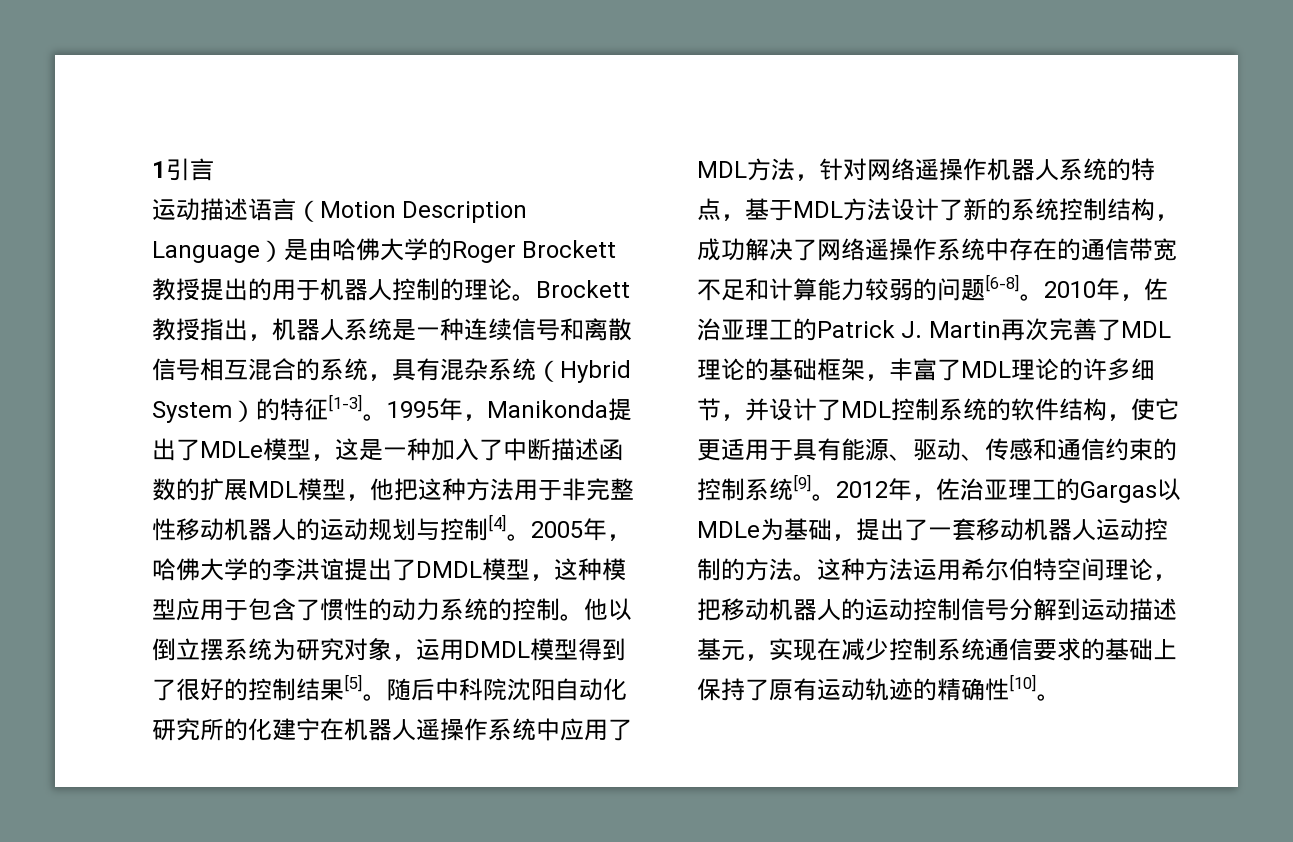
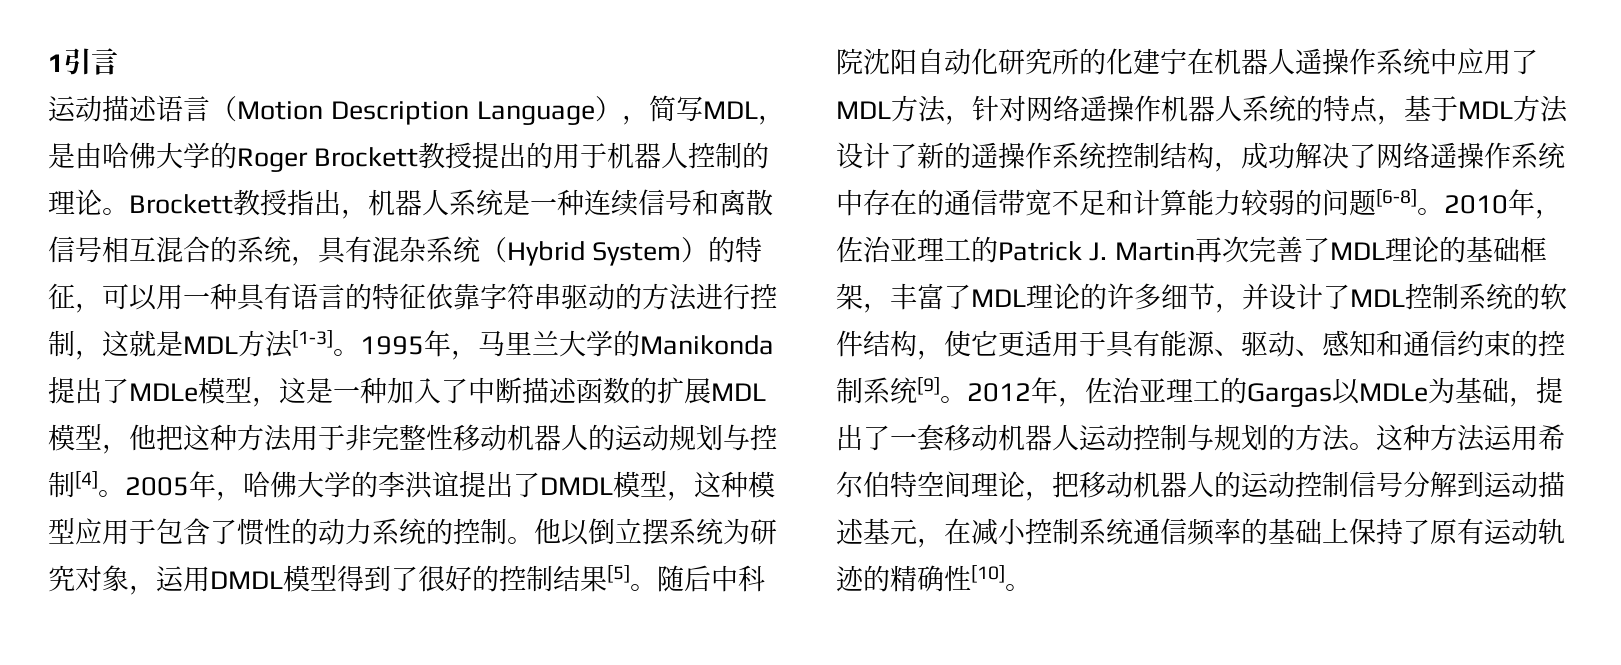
- 运动描述语言（Motion Description Language）是由哈佛大学的Roger Brockett教授提出的用于机器人控制的理论。
+ 运动描述语言（Motion Description Language），简写MDL，是由哈佛大学的Roger Brockett教授提出的用于机器人控制的理论。
- Brockett教授指出，机器人系统是一种连续信号和离散信号相互混合的系统，具有混杂系统（Hybrid System）的特征[1-3]。
+ Brockett教授指出，机器人系统是一种连续信号和离散信号相互混合的系统，具有混杂系统（Hybrid System）的特征，可以用一种具有语言的特征依靠字符串驱动的方法进行控制，这就是MDL方法[1-3]。
- 1995年，Manikonda提出了MDLe模型，这是一种加入了中断描述函数的扩展MDL模型，他把这种方法用于非完整性移动机器人的运动规划与控制[4]。
+ 1995年，马里兰大学的Manikonda提出了MDLe模型，这是一种加入了中断描述函数的扩展MDL模型，他把这种方法用于非完整性移动机器人的运动规划与控制[4]。
- 随后中科院沈阳自动化研究所的化建宁在机器人遥操作系统中应用了MDL方法，针对网络遥操作机器人系统的特点，基于MDL方法设计了新的系统控制结构，成功解决了网络遥操作系统中存在的通信带宽不足和计算能力较弱的问题[6-8]。
+ 随后中科院沈阳自动化研究所的化建宁在机器人遥操作系统中应用了MDL方法，针对网络遥操作机器人系统的特点，基于MDL方法设计了新的遥操作系统控制结构，成功解决了网络遥操作系统中存在的通信带宽不足和计算能力较弱的问题[6-8]。
- 2010年，佐治亚理工的Patrick J. Martin再次完善了MDL理论的基础框架，丰富了MDL理论的许多细节，并设计了MDL控制系统的软件结构，使它更适用于具有能源、驱动、传感和通信约束的控制系统[9]。
+ 2010年，佐治亚理工的Patrick J. Martin再次完善了MDL理论的基础框架，丰富了MDL理论的许多细节，并设计了MDL控制系统的软件结构，使它更适用于具有能源、驱动、感知和通信约束的控制系统[9]。
- 2012年，佐治亚理工的Gargas以MDLe为基础，提出了一套移动机器人运动控制的方法。
+ 2012年，佐治亚理工的Gargas以MDLe为基础，提出了一套移动机器人运动控制与规划的方法。
- 这种方法运用希尔伯特空间理论，把移动机器人的运动控制信号分解到运动描述基元，实现在减少控制系统通信要求的基础上保持了原有运动轨迹的精确性[10]。
+ 这种方法运用希尔伯特空间理论，把移动机器人的运动控制信号分解到运动描述基元，在减小控制系统通信频率的基础上保持了原有运动轨迹的精确性[10]。

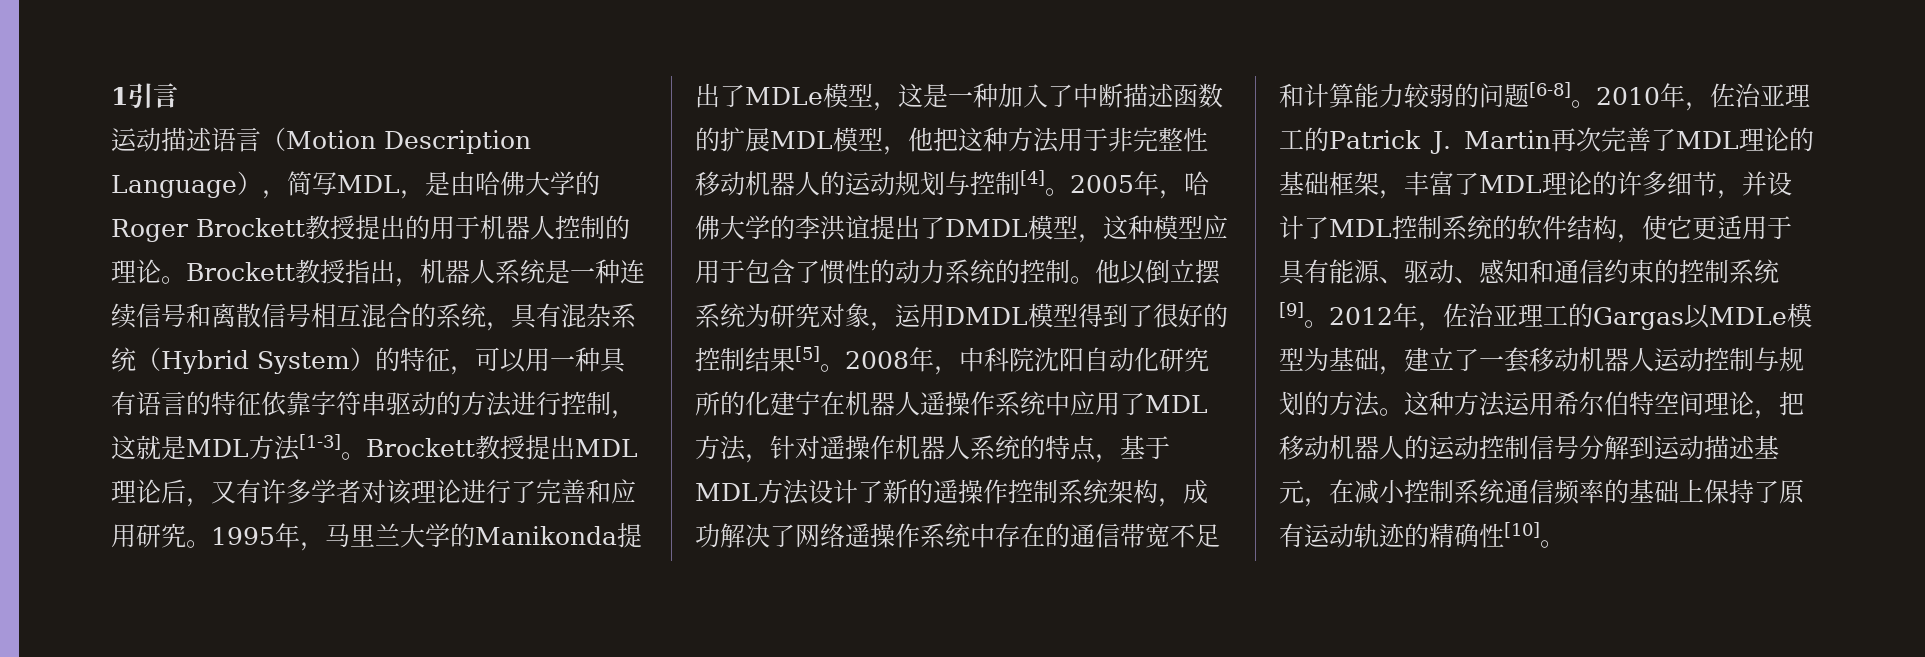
+ Brockett教授提出MDL理论后，又有许多学者对该理论进行了完善和应用研究。
- 随后中科院沈阳自动化研究所的化建宁在机器人遥操作系统中应用了MDL方法，针对网络遥操作机器人系统的特点，基于MDL方法设计了新的遥操作系统控制结构，成功解决了网络遥操作系统中存在的通信带宽不足和计算能力较弱的问题[6-8]。
+ 2008年，中科院沈阳自动化研究所的化建宁在机器人遥操作系统中应用了MDL方法，针对遥操作机器人系统的特点，基于MDL方法设计了新的遥操作控制系统架构，成功解决了网络遥操作系统中存在的通信带宽不足和计算能力较弱的问题[6-8]。
- 2012年，佐治亚理工的Gargas以MDLe为基础，提出了一套移动机器人运动控制与规划的方法。
+ 2012年，佐治亚理工的Gargas以MDLe模型为基础，建立了一套移动机器人运动控制与规划的方法。

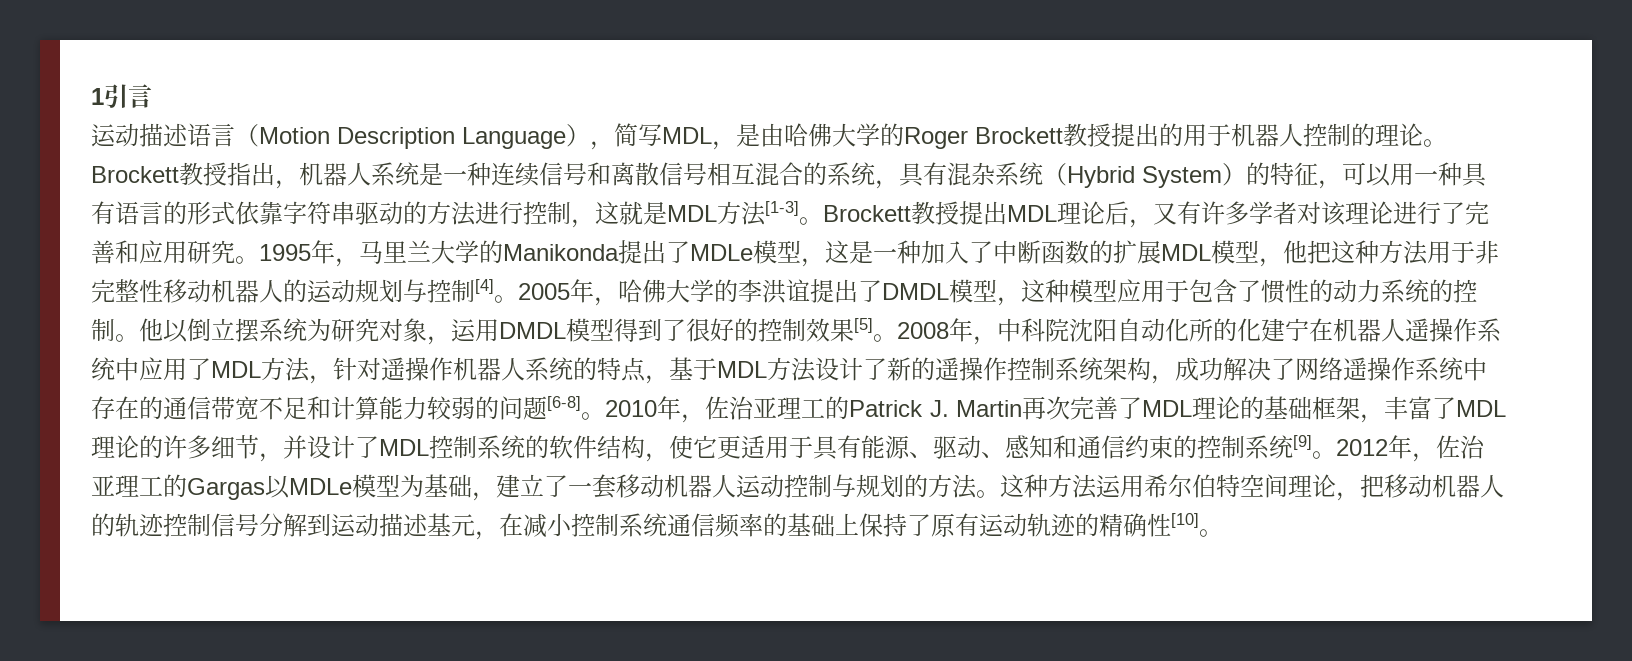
- Brockett教授指出，机器人系统是一种连续信号和离散信号相互混合的系统，具有混杂系统（Hybrid System）的特征，可以用一种具有语言的特征依靠字符串驱动的方法进行控制，这就是MDL方法[1-3]。
+ Brockett教授指出，机器人系统是一种连续信号和离散信号相互混合的系统，具有混杂系统（Hybrid System）的特征，可以用一种具有语言的形式依靠字符串驱动的方法进行控制，这就是MDL方法[1-3]。
- 1995年，马里兰大学的Manikonda提出了MDLe模型，这是一种加入了中断描述函数的扩展MDL模型，他把这种方法用于非完整性移动机器人的运动规划与控制[4]。
+ 1995年，马里兰大学的Manikonda提出了MDLe模型，这是一种加入了中断函数的扩展MDL模型，他把这种方法用于非完整性移动机器人的运动规划与控制[4]。
- 他以倒立摆系统为研究对象，运用DMDL模型得到了很好的控制结果[5]。
+ 他以倒立摆系统为研究对象，运用DMDL模型得到了很好的控制效果[5]。
- 2008年，中科院沈阳自动化研究所的化建宁在机器人遥操作系统中应用了MDL方法，针对遥操作机器人系统的特点，基于MDL方法设计了新的遥操作控制系统架构，成功解决了网络遥操作系统中存在的通信带宽不足和计算能力较弱的问题[6-8]。
+ 2008年，中科院沈阳自动化所的化建宁在机器人遥操作系统中应用了MDL方法，针对遥操作机器人系统的特点，基于MDL方法设计了新的遥操作控制系统架构，成功解决了网络遥操作系统中存在的通信带宽不足和计算能力较弱的问题[6-8]。
- 这种方法运用希尔伯特空间理论，把移动机器人的运动控制信号分解到运动描述基元，在减小控制系统通信频率的基础上保持了原有运动轨迹的精确性[10]。
+ 这种方法运用希尔伯特空间理论，把移动机器人的轨迹控制信号分解到运动描述基元，在减小控制系统通信频率的基础上保持了原有运动轨迹的精确性[10]。

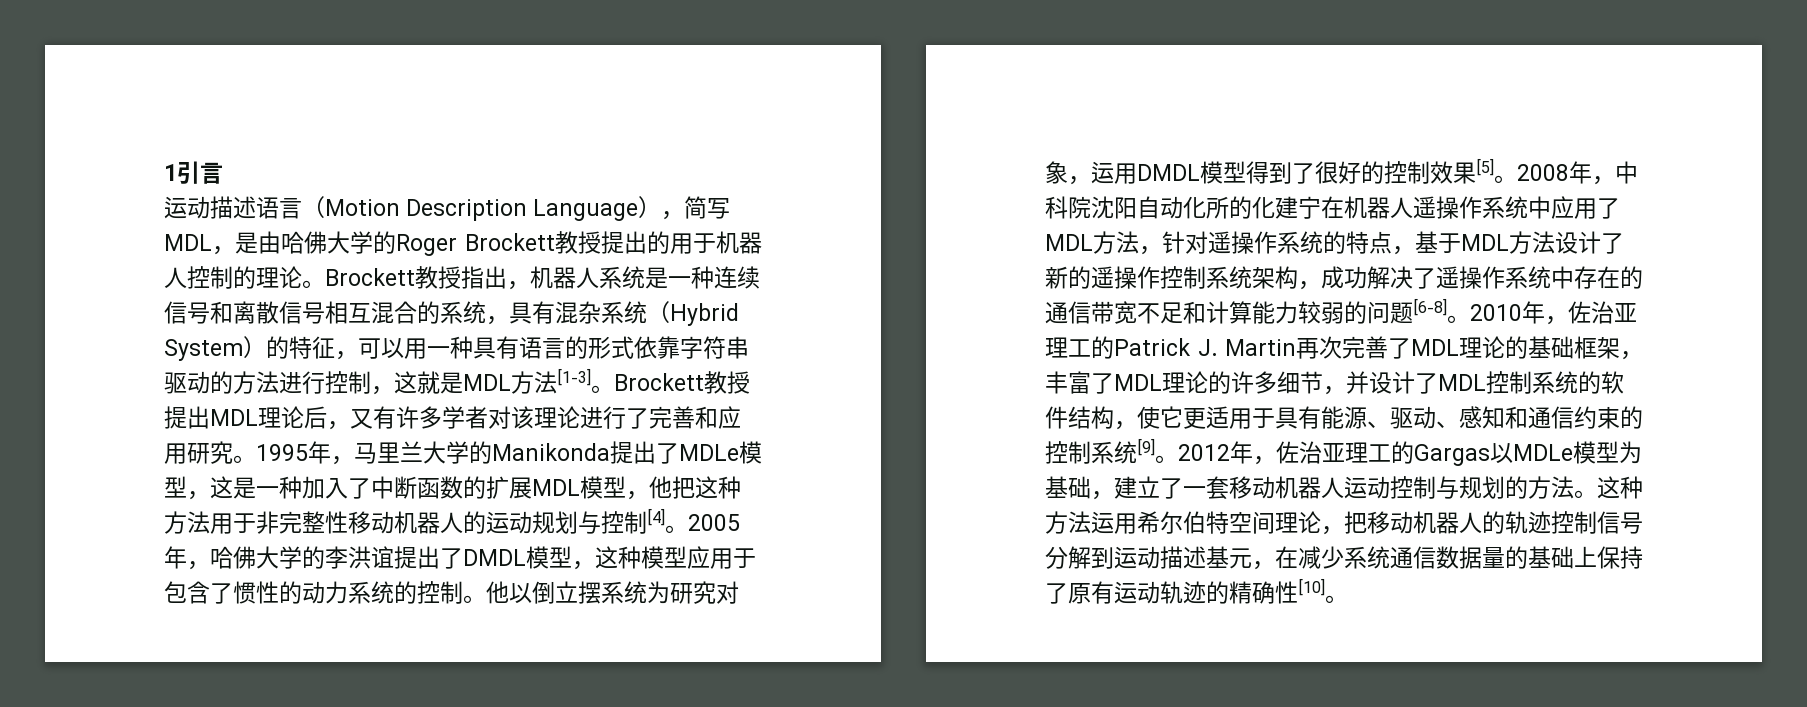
- 2008年，中科院沈阳自动化所的化建宁在机器人遥操作系统中应用了MDL方法，针对遥操作机器人系统的特点，基于MDL方法设计了新的遥操作控制系统架构，成功解决了网络遥操作系统中存在的通信带宽不足和计算能力较弱的问题[6-8]。
+ 2008年，中科院沈阳自动化所的化建宁在机器人遥操作系统中应用了MDL方法，针对遥操作系统的特点，基于MDL方法设计了新的遥操作控制系统架构，成功解决了遥操作系统中存在的通信带宽不足和计算能力较弱的问题[6-8]。
- 这种方法运用希尔伯特空间理论，把移动机器人的轨迹控制信号分解到运动描述基元，在减小控制系统通信频率的基础上保持了原有运动轨迹的精确性[10]。
+ 这种方法运用希尔伯特空间理论，把移动机器人的轨迹控制信号分解到运动描述基元，在减少系统通信数据量的基础上保持了原有运动轨迹的精确性[10]。

